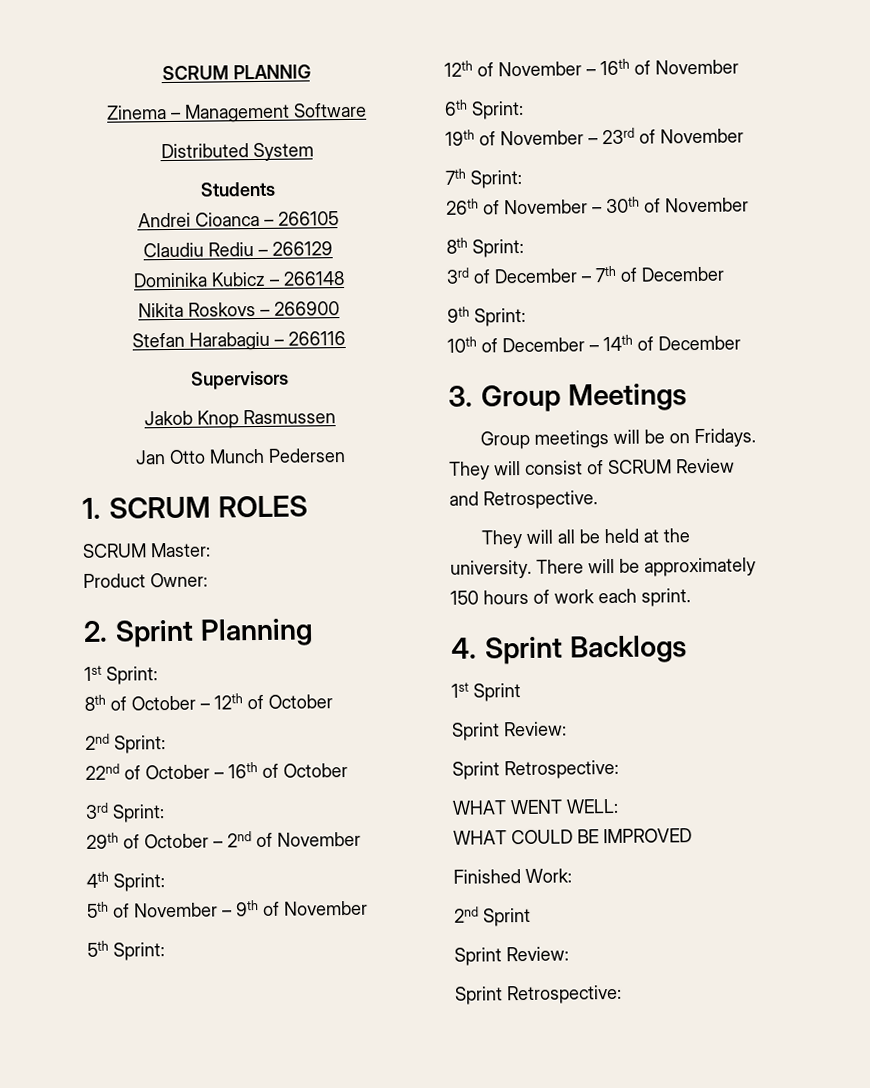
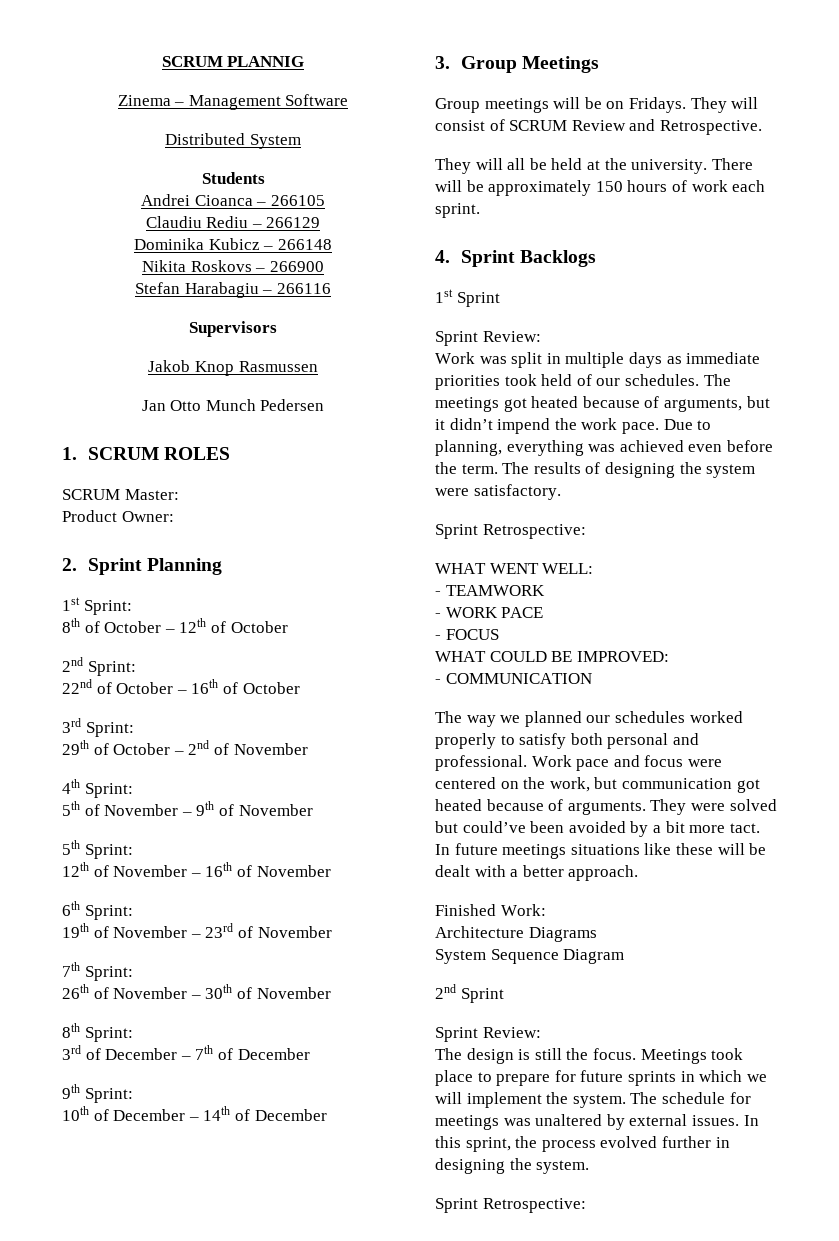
+ Work was split in multiple days as immediate priorities took held of our schedules. The meetings got heated because of arguments, but it didn’t impend the work pace. Due to planning, everything was achieved even before the term. The results of designing the system were satisfactory.
- WHAT COULD BE IMPROVED
+ - TEAMWORK
+ - WORK PACE
+ - FOCUS
+ WHAT COULD BE IMPROVED:
+ - COMMUNICATION
+ The way we planned our schedules worked properly to satisfy both personal and professional. Work pace and focus were centered on the work, but communication got heated because of arguments. They were solved but could’ve been avoided by a bit more tact. In future meetings situations like these will be dealt with a better approach.
  Finished Work:
+ Architecture Diagrams
+ System Sequence Diagram
  2nd Sprint
  Sprint Review:
+ The design is still the focus. Meetings took place to prepare for future sprints in which we will implement the system. The schedule for meetings was unaltered by external issues. In this sprint, the process evolved further in designing the system.

